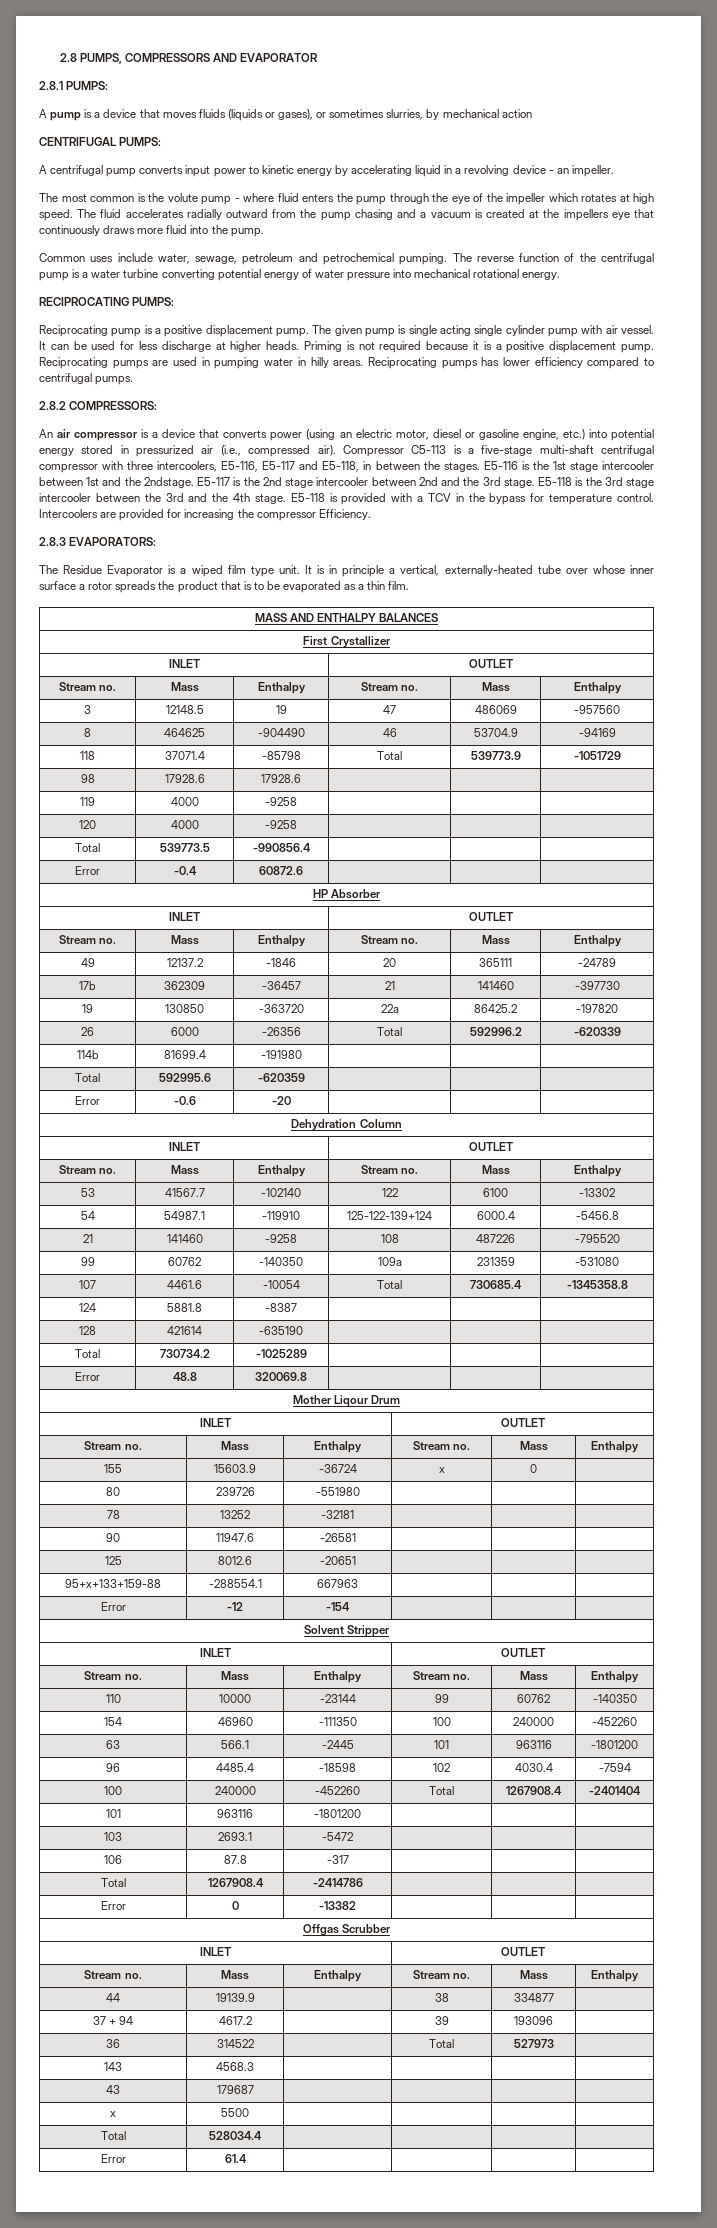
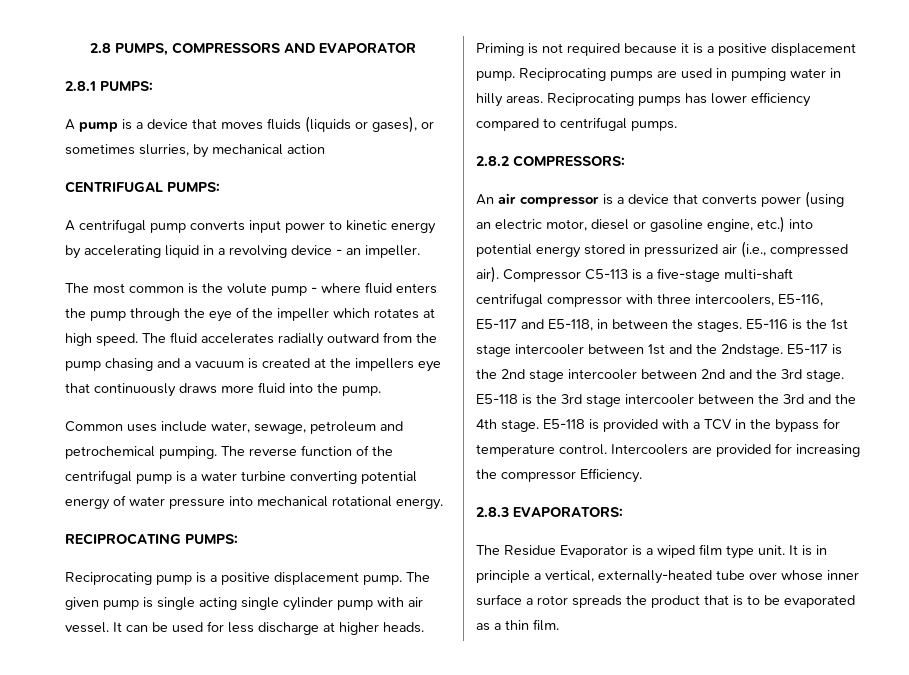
- MASS AND ENTHALPY BALANCES
- First Crystallizer
- INLET | OUTLET
- Stream no. | Mass | Enthalpy | Stream no. | Mass | Enthalpy
- 3 | 12148.5 | 19 | 47 | 486069 | -957560
- 8 | 464625 | -904490 | 46 | 53704.9 | -94169
- 118 | 37071.4 | -85798 | Total | 539773.9 | -1051729
- 98 | 17928.6 | 17928.6 | | |
- 119 | 4000 | -9258 | | |
- 120 | 4000 | -9258 | | |
- Total | 539773.5 | -990856.4 | | |
- Error | -0.4 | 60872.6 | | |
- HP Absorber
- INLET | OUTLET
- Stream no. | Mass | Enthalpy | Stream no. | Mass | Enthalpy
- 49 | 12137.2 | -1846 | 20 | 365111 | -24789
- 17b | 362309 | -36457 | 21 | 141460 | -397730
- 19 | 130850 | -363720 | 22a | 86425.2 | -197820
- 26 | 6000 | -26356 | Total | 592996.2 | -620339
- 114b | 81699.4 | -191980 | | |
- Total | 592995.6 | -620359 | | |
- Error | -0.6 | -20 | | |
- Dehydration Column
- INLET | OUTLET
- Stream no. | Mass | Enthalpy | Stream no. | Mass | Enthalpy
- 53 | 41567.7 | -102140 | 122 | 6100 | -13302
- 54 | 54987.1 | -119910 | 125-122-139+124 | 6000.4 | -5456.8
- 21 | 141460 | -9258 | 108 | 487226 | -795520
- 99 | 60762 | -140350 | 109a | 231359 | -531080
- 107 | 4461.6 | -10054 | Total | 730685.4 | -1345358.8
- 124 | 5881.8 | -8387 | | |
- 128 | 421614 | -635190 | | |
- Total | 730734.2 | -1025289 | | |
- Error | 48.8 | 320069.8 | | |
- Mother Liqour Drum
- INLET | OUTLET
- Stream no. | Mass | Enthalpy | Stream no. | Mass | Enthalpy
- 155 | 15603.9 | -36724 | x | 0 |
- 80 | 239726 | -551980 | | |
- 78 | 13252 | -32181 | | |
- 90 | 11947.6 | -26581 | | |
- 125 | 8012.6 | -20651 | | |
- 95+x+133+159-88 | -288554.1 | 667963 | | |
- Error | -12 | -154 | | |
- Solvent Stripper
- INLET | OUTLET
- Stream no. | Mass | Enthalpy | Stream no. | Mass | Enthalpy
- 110 | 10000 | -23144 | 99 | 60762 | -140350
- 154 | 46960 | -111350 | 100 | 240000 | -452260
- 63 | 566.1 | -2445 | 101 | 963116 | -1801200
- 96 | 4485.4 | -18598 | 102 | 4030.4 | -7594
- 100 | 240000 | -452260 | Total | 1267908.4 | -2401404
- 101 | 963116 | -1801200 | | |
- 103 | 2693.1 | -5472 | | |
- 106 | 87.8 | -317 | | |
- Total | 1267908.4 | -2414786 | | |
- Error | 0 | -13382 | | |
- Offgas Scrubber
- INLET | OUTLET
- Stream no. | Mass | Enthalpy | Stream no. | Mass | Enthalpy
- 44 | 19139.9 | | 38 | 334877 |
- 37 + 94 | 4617.2 | | 39 | 193096 |
- 36 | 314522 | | Total | 527973 |
- 143 | 4568.3 | | | |
- 43 | 179687 | | | |
- x | 5500 | | | |
- Total | 528034.4 | | | |
- Error | 61.4 | | | |

